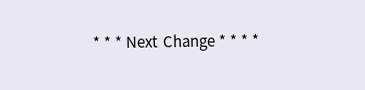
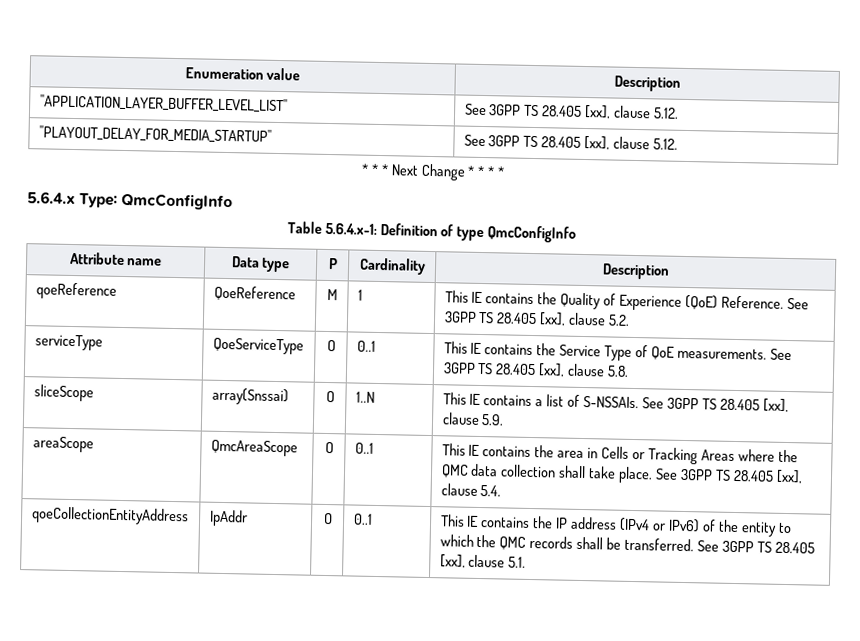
+ Enumeration value | Description
+ "APPLICATION_LAYER_BUFFER_LEVEL_LIST" | See 3GPP TS 28.405 [xx], clause 5.12.
+ "PLAYOUT_DELAY_FOR_MEDIA_STARTUP" | See 3GPP TS 28.405 [xx], clause 5.12.
+ 5.6.4.x Type: QmcConfigInfo
+ Table 5.6.4.x-1: Definition of type QmcConfigInfo
+ Attribute name | Data type | P | Cardinality | Description
+ qoeReference | QoeReference | M | 1 | This IE contains the Quality of Experience (QoE) Reference. See 3GPP TS 28.405 [xx], clause 5.2.
+ serviceType | QoeServiceType | O | 0..1 | This IE contains the Service Type of QoE measurements. See 3GPP TS 28.405 [xx], clause 5.8.
+ sliceScope | array(Snssai) | O | 1..N | This IE contains a list of S-NSSAIs. See 3GPP TS 28.405 [xx], clause 5.9.
+ areaScope | QmcAreaScope | O | 0..1 | This IE contains the area in Cells or Tracking Areas where the QMC data collection shall take place. See 3GPP TS 28.405 [xx], clause 5.4.
+ qoeCollectionEntityAddress | IpAddr | O | 0..1 | This IE contains the IP address (IPv4 or IPv6) of the entity to which the QMC records shall be transferred. See 3GPP TS 28.405 [xx], clause 5.1.

